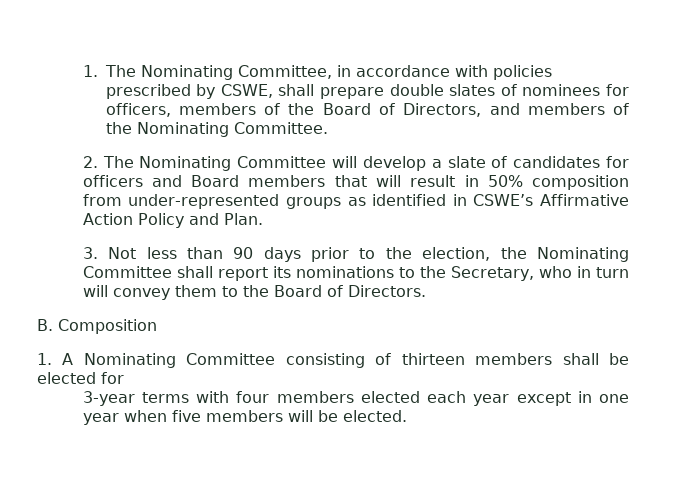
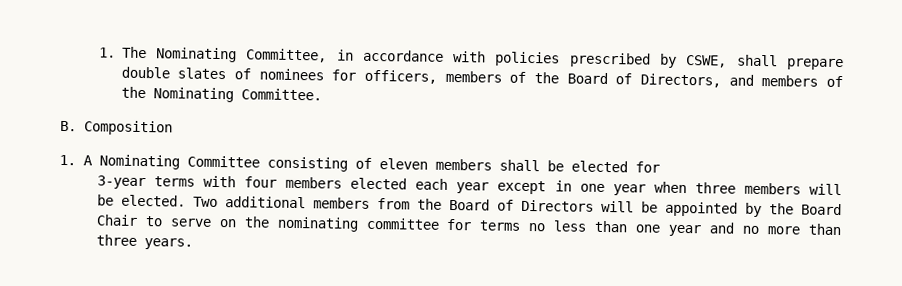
- 2. The Nominating Committee will develop a slate of candidates for officers and Board members that will result in 50% composition from under-represented groups as identified in CSWE’s Affirmative Action Policy and Plan.
- 3. Not less than 90 days prior to the election, the Nominating Committee shall report its nominations to the Secretary, who in turn will convey them to the Board of Directors.
- 1. A Nominating Committee consisting of thirteen members shall be elected for
+ 1. A Nominating Committee consisting of eleven members shall be elected for
- 3-year terms with four members elected each year except in one year when five members will be elected.
+ 3-year terms with four members elected each year except in one year when three members will be elected.
+ Two additional members from the Board of Directors will be appointed by the Board Chair to serve on the nominating committee for terms no less than one year and no more than three years.

